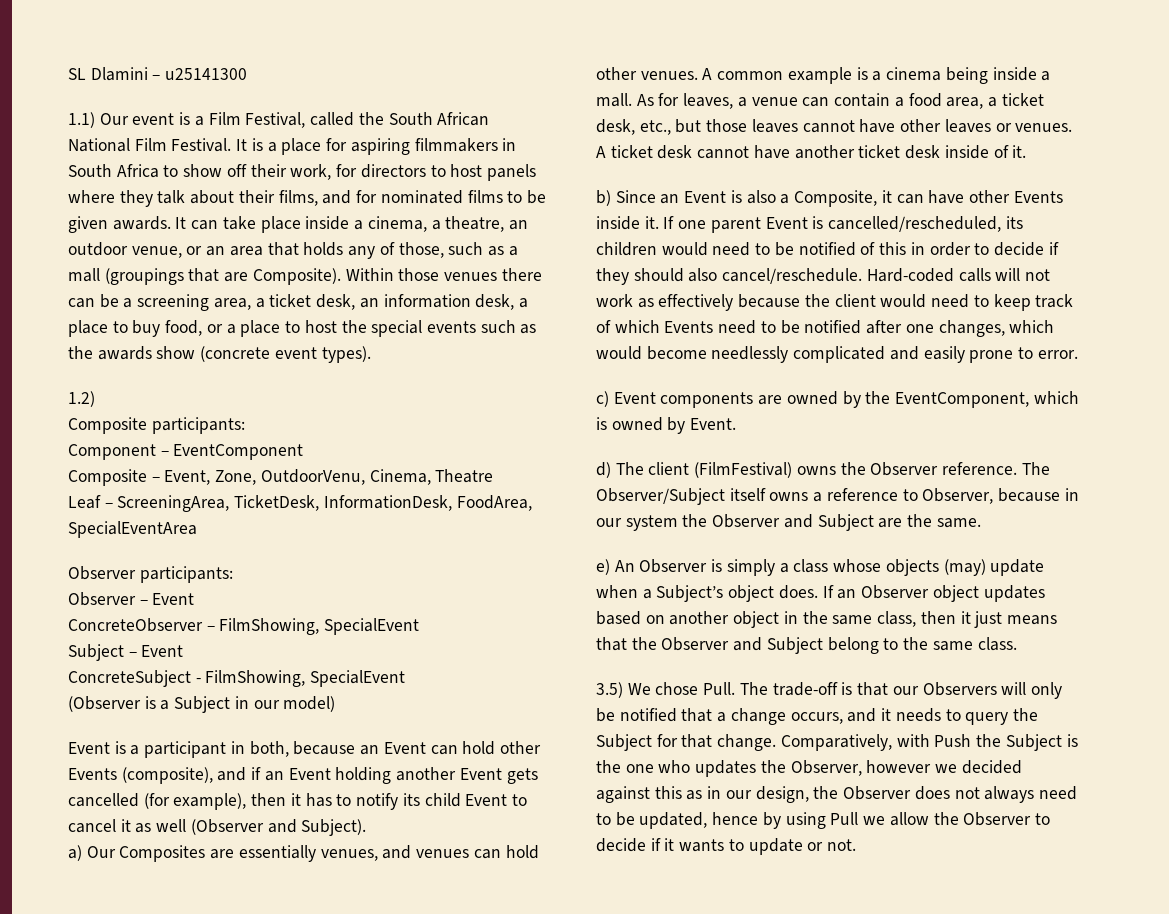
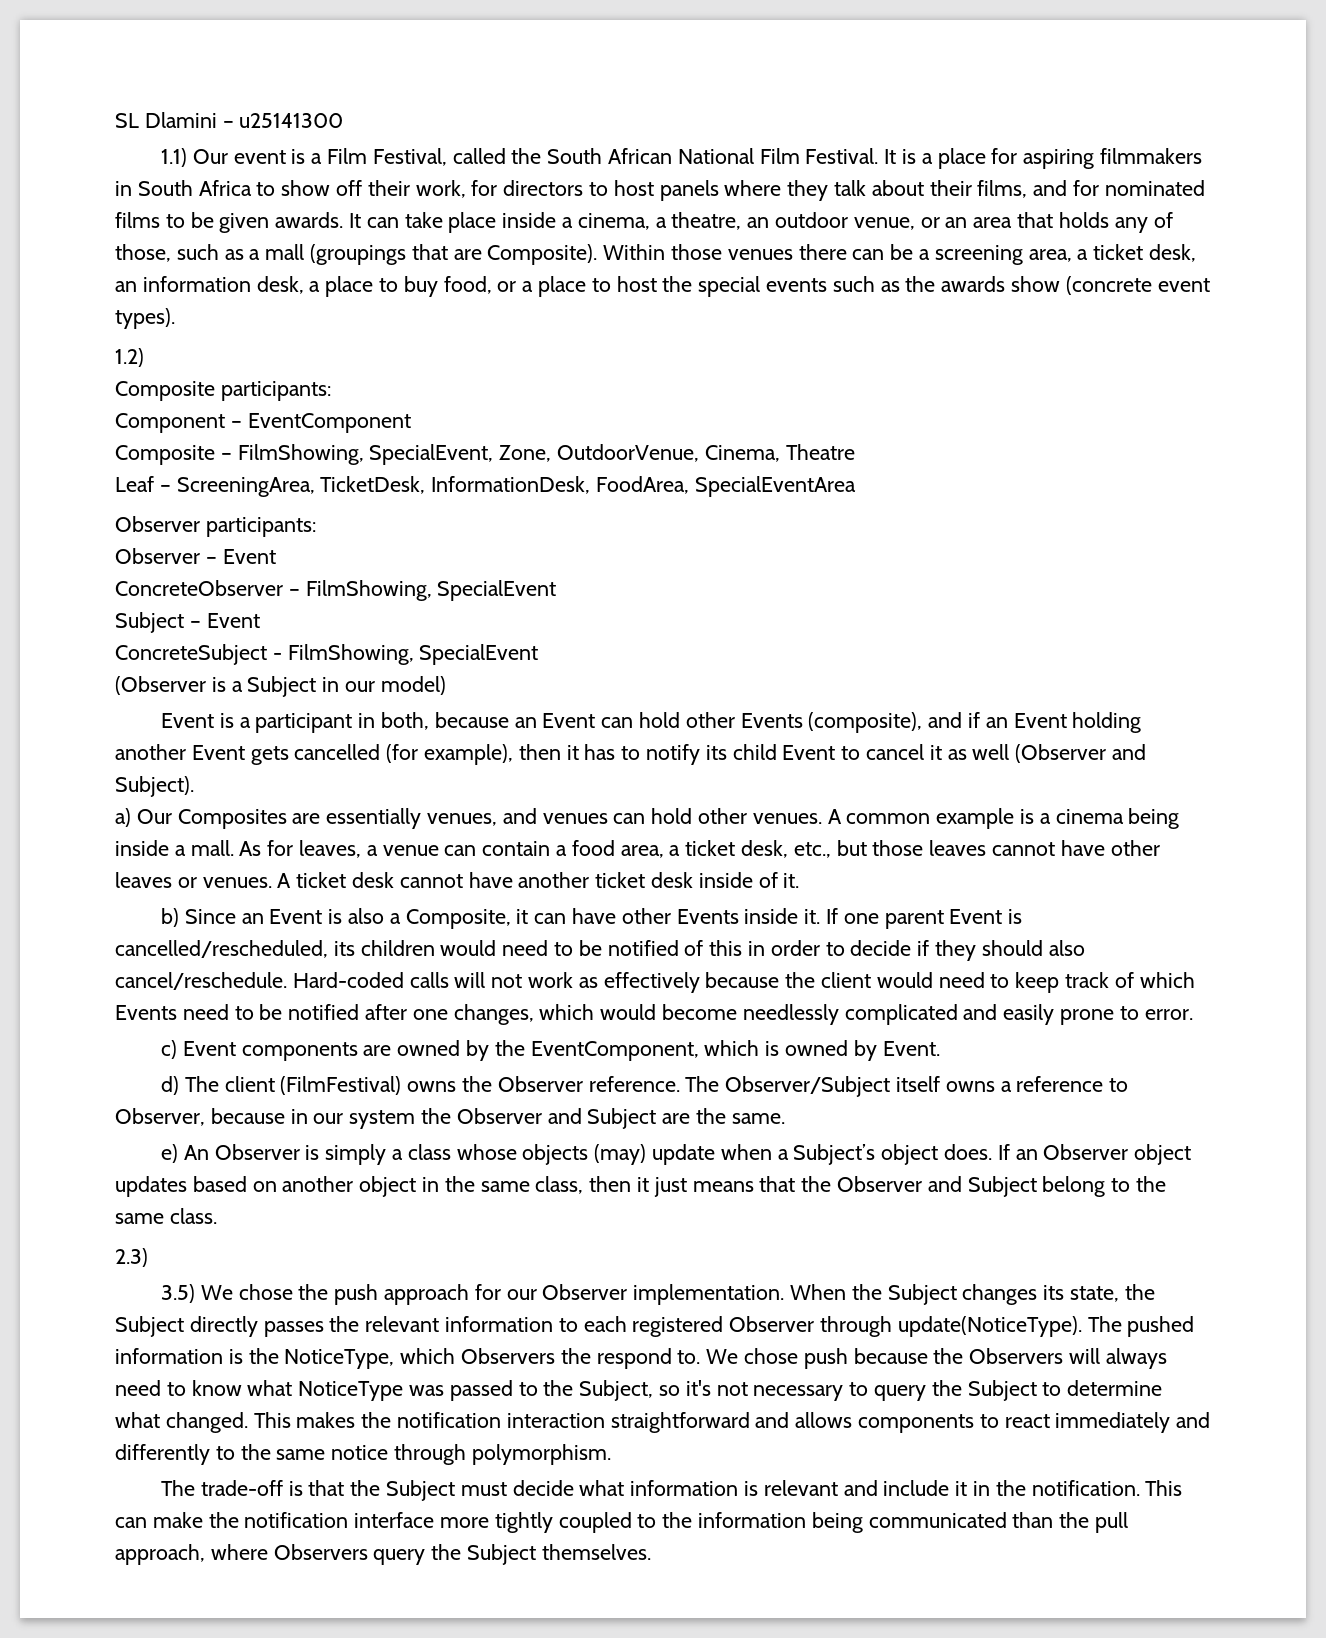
- Composite – Event, Zone, OutdoorVenu, Cinema, Theatre
+ Composite – FilmShowing, SpecialEvent, Zone, OutdoorVenue, Cinema, Theatre
+ 2.3)
- 3.5) We chose Pull. The trade-off is that our Observers will only be notified that a change occurs, and it needs to query the Subject for that change. Comparatively, with Push the Subject is the one who updates the Observer, however we decided against this as in our design, the Observer does not always need to be updated, hence by using Pull we allow the Observer to decide if it wants to update or not.
+ 3.5) We chose the push approach for our Observer implementation. When the Subject changes its state, the Subject directly passes the relevant information to each registered Observer through update(NoticeType). The pushed information is the NoticeType, which Observers the respond to. We chose push because the Observers will always need to know what NoticeType was passed to the Subject, so it's not necessary to query the Subject to determine what changed. This makes the notification interaction straightforward and allows components to react immediately and differently to the same notice through polymorphism.
+ The trade-off is that the Subject must decide what information is relevant and include it in the notification. This can make the notification interface more tightly coupled to the information being communicated than the pull approach, where Observers query the Subject themselves.

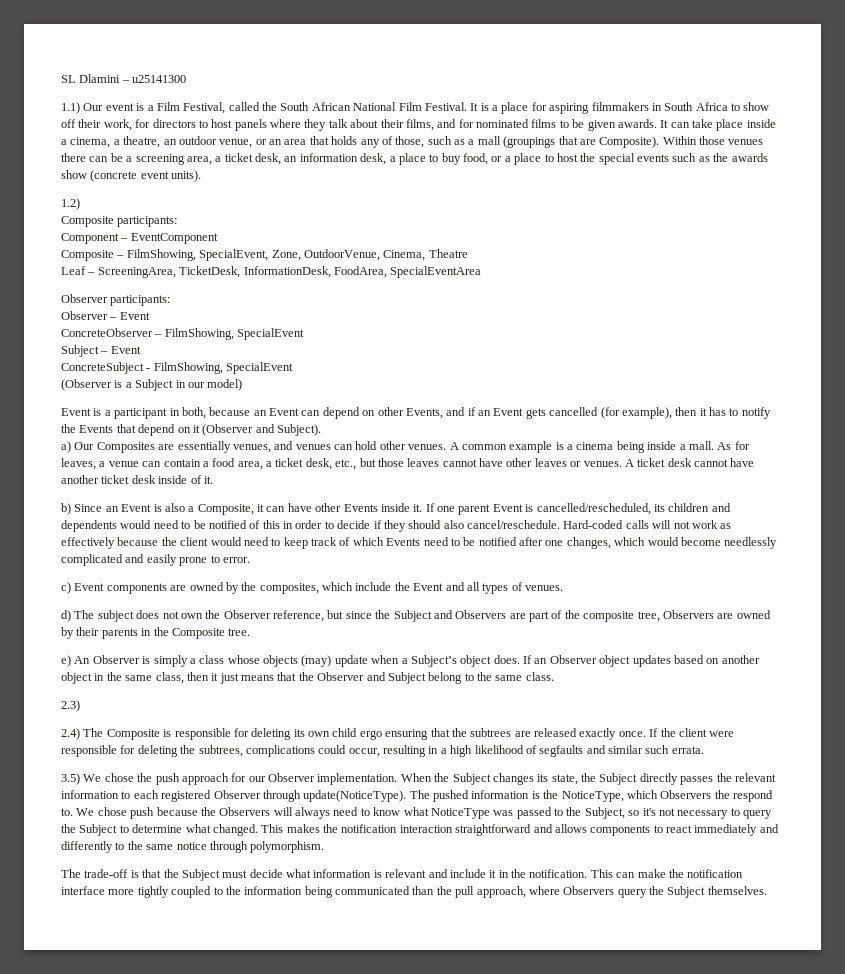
- Within those venues there can be a screening area, a ticket desk, an information desk, a place to buy food, or a place to host the special events such as the awards show (concrete event types).
+ Within those venues there can be a screening area, a ticket desk, an information desk, a place to buy food, or a place to host the special events such as the awards show (concrete event units).
- Event is a participant in both, because an Event can hold other Events (composite), and if an Event holding another Event gets cancelled (for example), then it has to notify its child Event to cancel it as well (Observer and Subject).
+ Event is a participant in both, because an Event can depend on other Events, and if an Event gets cancelled (for example), then it has to notify the Events that depend on it (Observer and Subject).
- If one parent Event is cancelled/rescheduled, its children would need to be notified of this in order to decide if they should also cancel/reschedule.
+ If one parent Event is cancelled/rescheduled, its children and dependents would need to be notified of this in order to decide if they should also cancel/reschedule.
- c) Event components are owned by the EventComponent, which is owned by Event.
- d) The client (FilmFestival) owns the Observer reference. The Observer/Subject itself owns a reference to Observer, because in our system the Observer and Subject are the same.
+ c) Event components are owned by the composites, which include the Event and all types of venues.
+ d) The subject does not own the Observer reference, but since the Subject and Observers are part of the composite tree, Observers are owned by their parents in the Composite tree.
+ 2.4) The Composite is responsible for deleting its own child ergo ensuring that the subtrees are released exactly once. If the client were responsible for deleting the subtrees, complications could occur, resulting in a high likelihood of segfaults and similar such errata.

